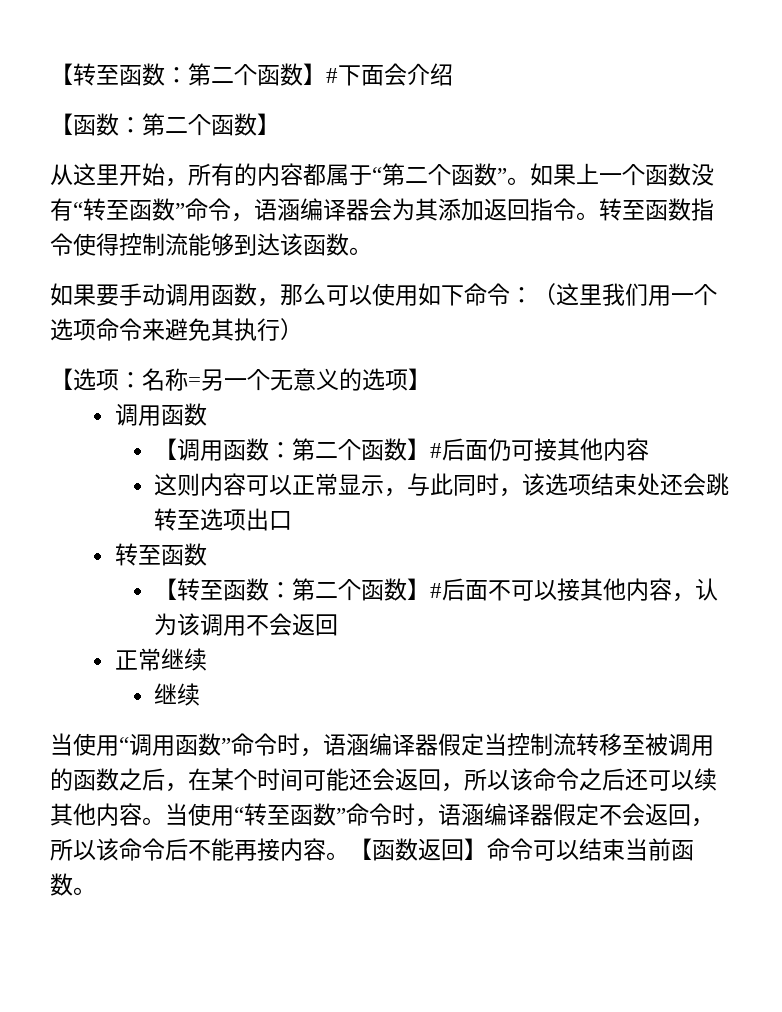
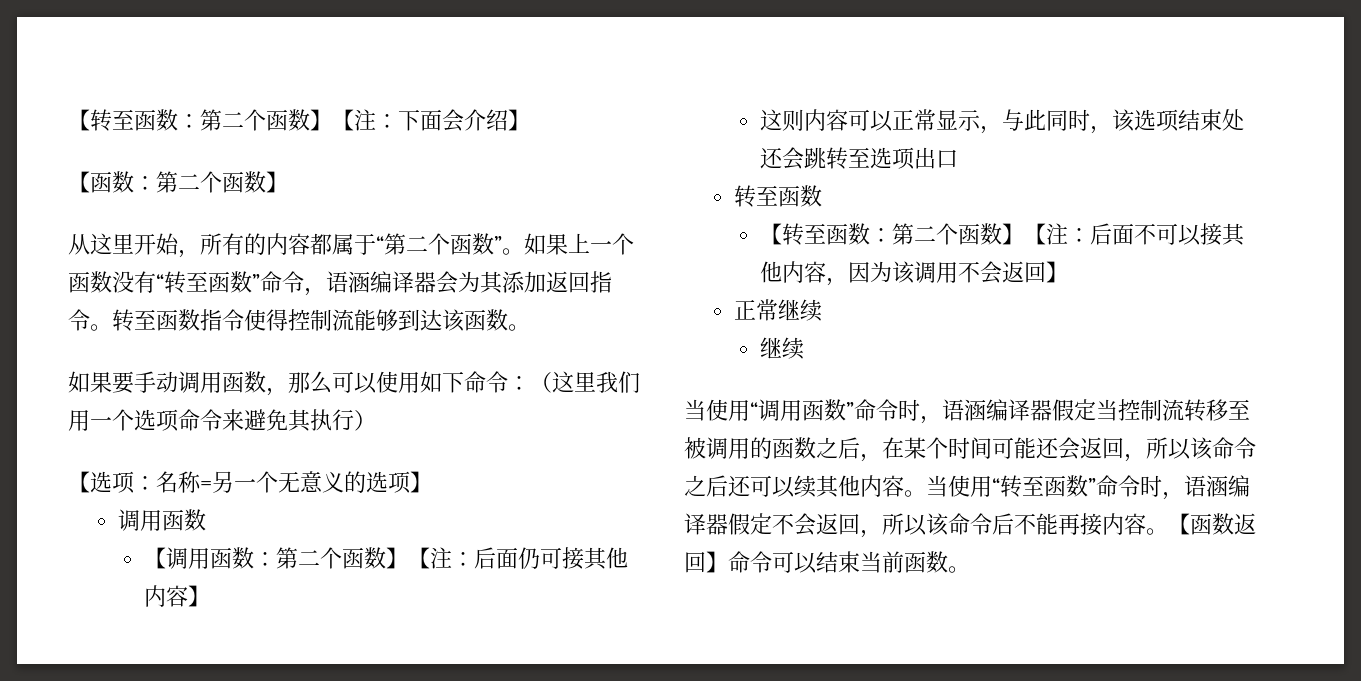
- 【转至函数：第二个函数】#下面会介绍
+ 【转至函数：第二个函数】【注：下面会介绍】
- 【调用函数：第二个函数】#后面仍可接其他内容
+ 【调用函数：第二个函数】【注：后面仍可接其他内容】
- 【转至函数：第二个函数】#后面不可以接其他内容，认为该调用不会返回
+ 【转至函数：第二个函数】【注：后面不可以接其他内容，因为该调用不会返回】

